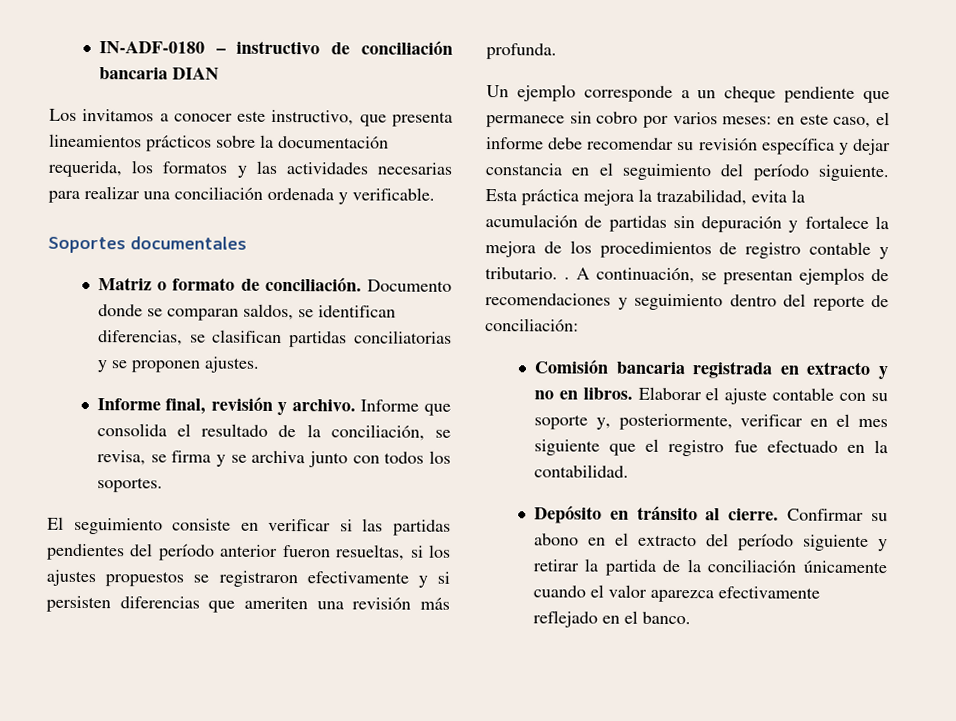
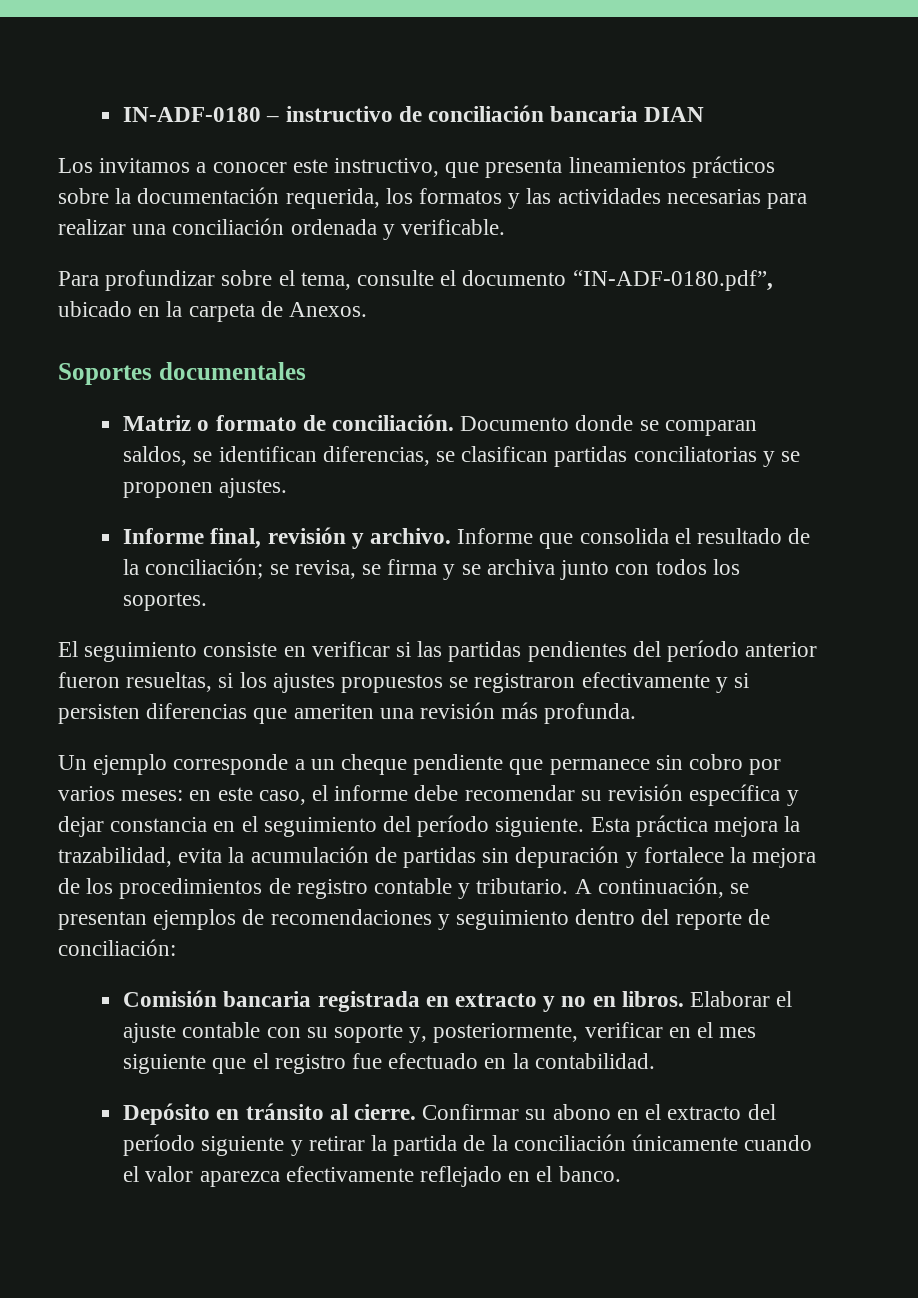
+ Para profundizar sobre el tema, consulte el documento “IN-ADF-0180.pdf”, ubicado en la carpeta de Anexos.
- Informe que consolida el resultado de la conciliación, se revisa, se firma y se archiva junto con todos los soportes.
+ Informe que consolida el resultado de la conciliación; se revisa, se firma y se archiva junto con todos los soportes.
- Esta práctica mejora la trazabilidad, evita la acumulación de partidas sin depuración y fortalece la mejora de los procedimientos de registro contable y tributario. .
+ Esta práctica mejora la trazabilidad, evita la acumulación de partidas sin depuración y fortalece la mejora de los procedimientos de registro contable y tributario.

